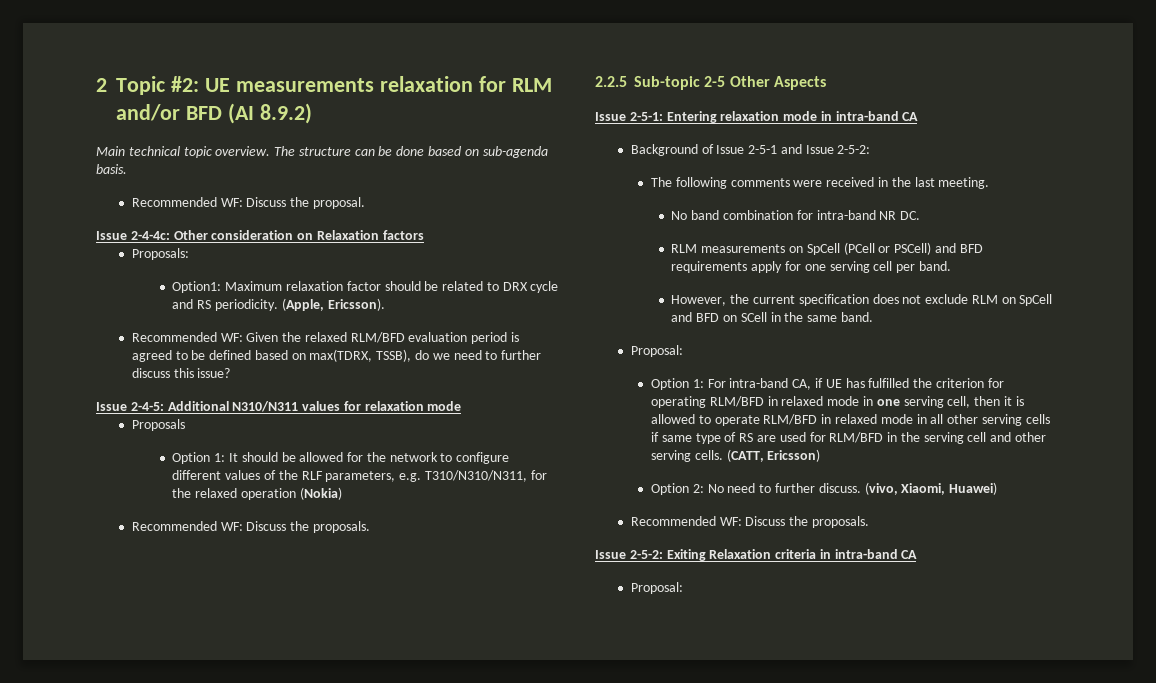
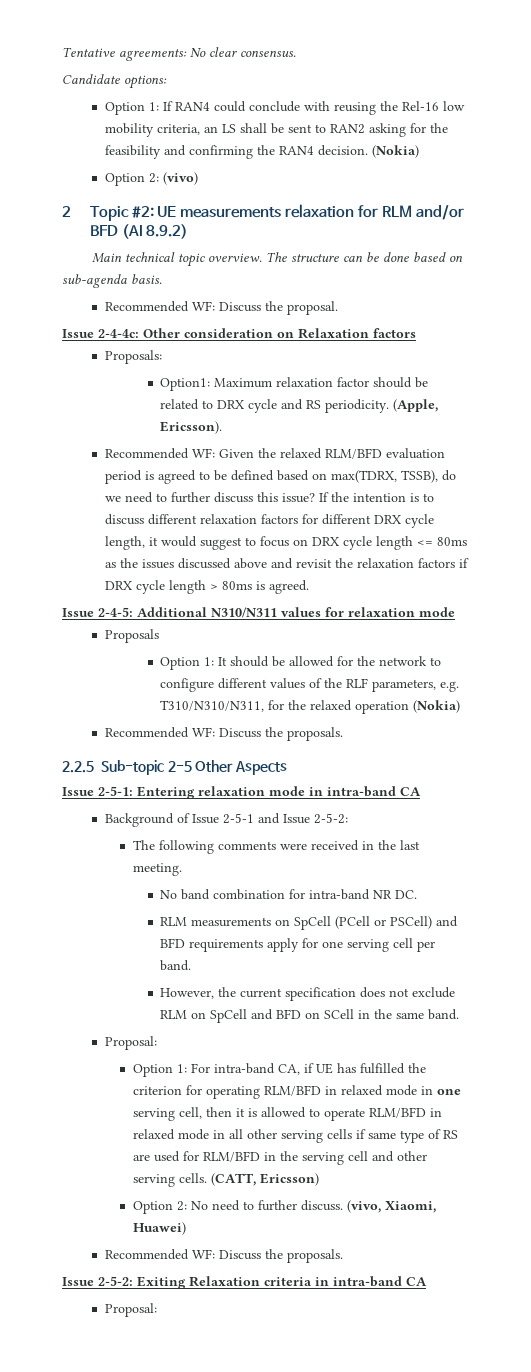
+ Tentative agreements: No clear consensus.
+ Candidate options:
+ Option 1: If RAN4 could conclude with reusing the Rel-16 low mobility criteria, an LS shall be sent to RAN2 asking for the feasibility and confirming the RAN4 decision. (Nokia)
+ Option 2: (vivo)
+ If the intention is to discuss different relaxation factors for different DRX cycle length, it would suggest to focus on DRX cycle length <= 80ms as the issues discussed above and revisit the relaxation factors if DRX cycle length > 80ms is agreed.

